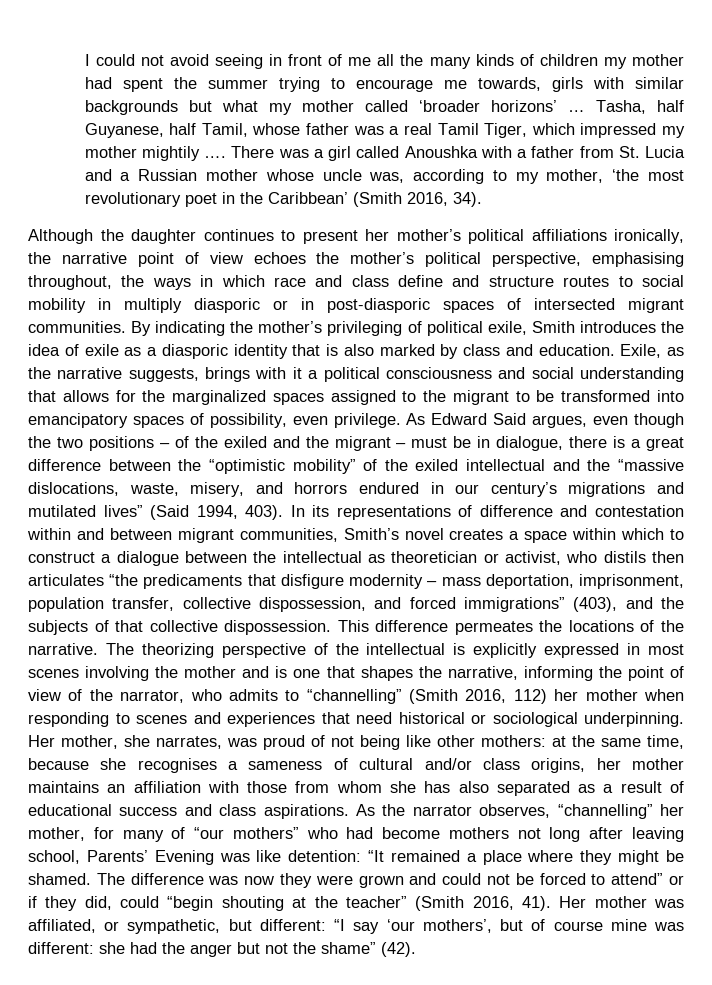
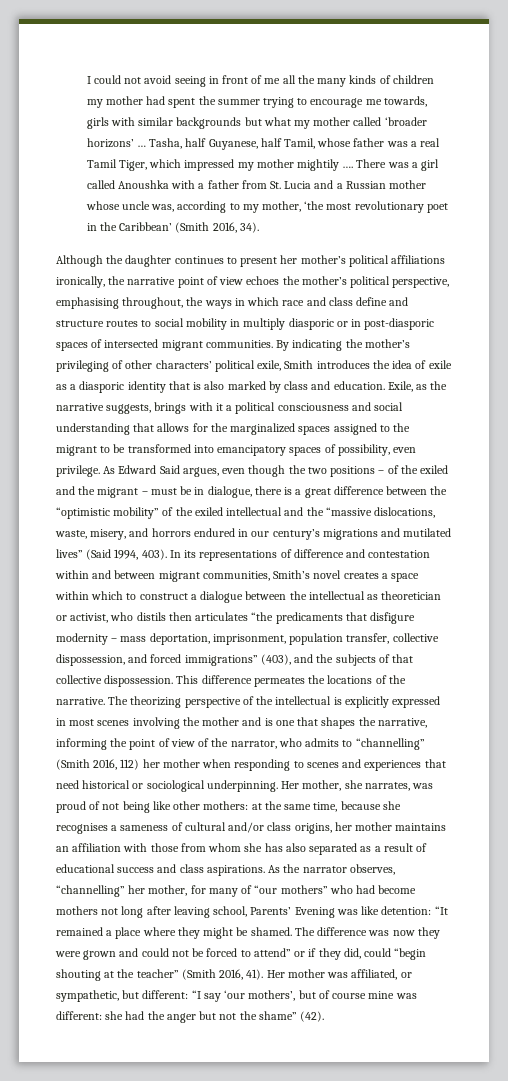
- By indicating the mother’s privileging of political exile, Smith introduces the idea of exile as a diasporic identity that is also marked by class and education.
+ By indicating the mother’s privileging of other characters’ political exile, Smith introduces the idea of exile as a diasporic identity that is also marked by class and education.

